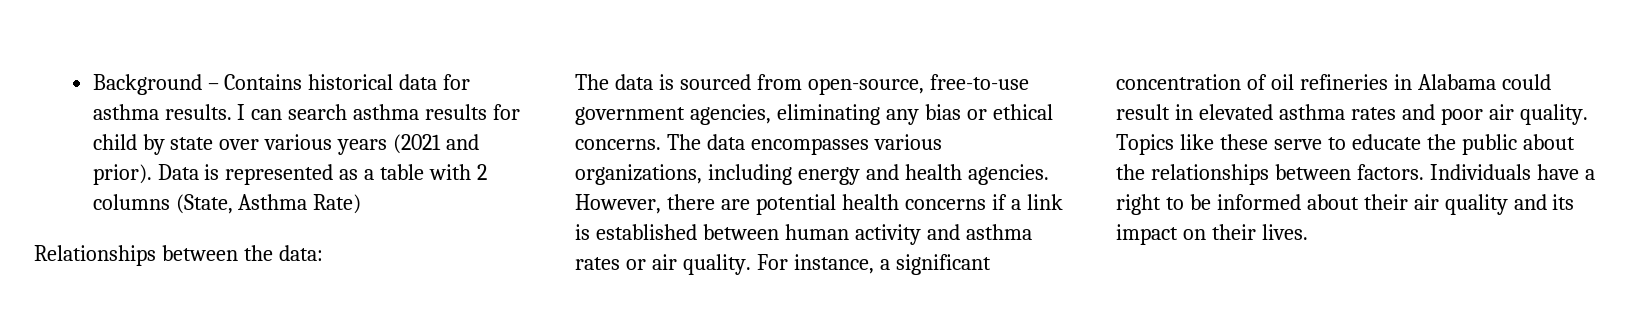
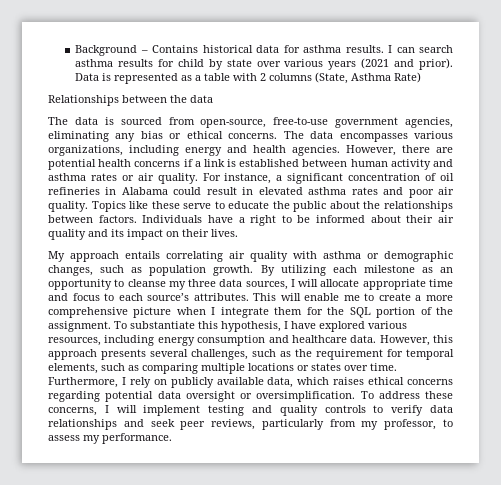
- Relationships between the data:
+ Relationships between the data
+ My approach entails correlating air quality with asthma or demographic changes, such as population growth. By utilizing each milestone as an opportunity to cleanse my three data sources, I will allocate appropriate time and focus to each source’s attributes. This will enable me to create a more comprehensive picture when I integrate them for the SQL portion of the assignment. To substantiate this hypothesis, I have explored various resources, including energy consumption and healthcare data. However, this approach presents several challenges, such as the requirement for temporal elements, such as comparing multiple locations or states over time. Furthermore, I rely on publicly available data, which raises ethical concerns regarding potential data oversight or oversimplification. To address these concerns, I will implement testing and quality controls to verify data relationships and seek peer reviews, particularly from my professor, to assess my performance.

